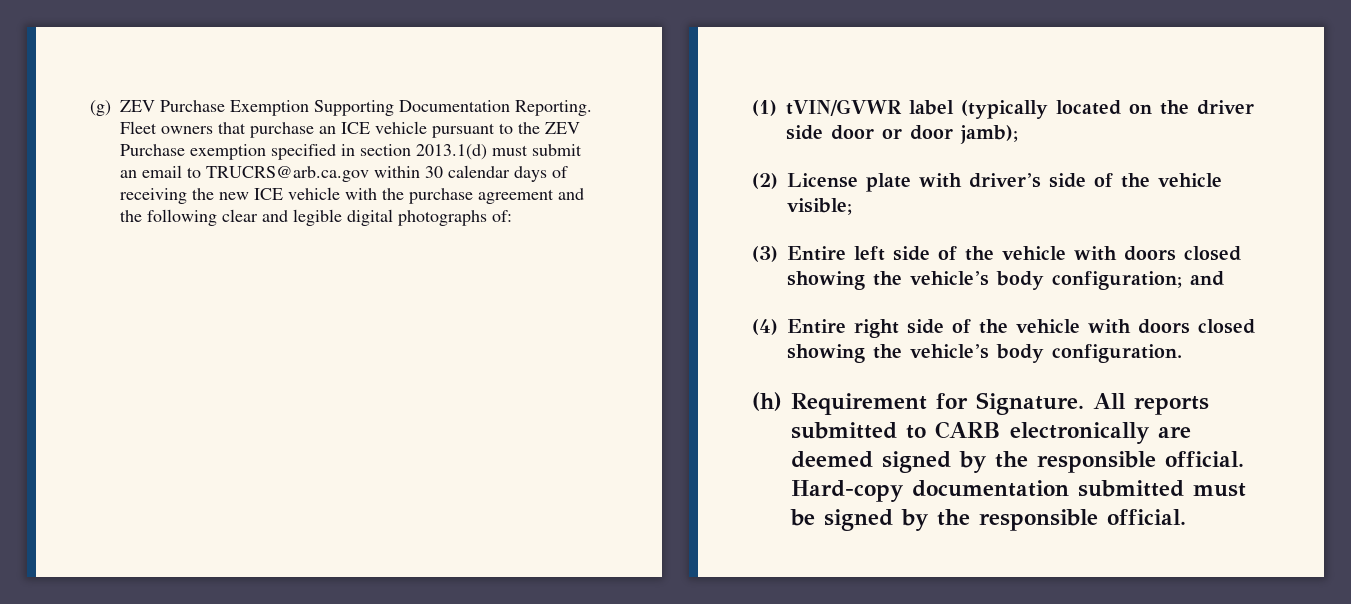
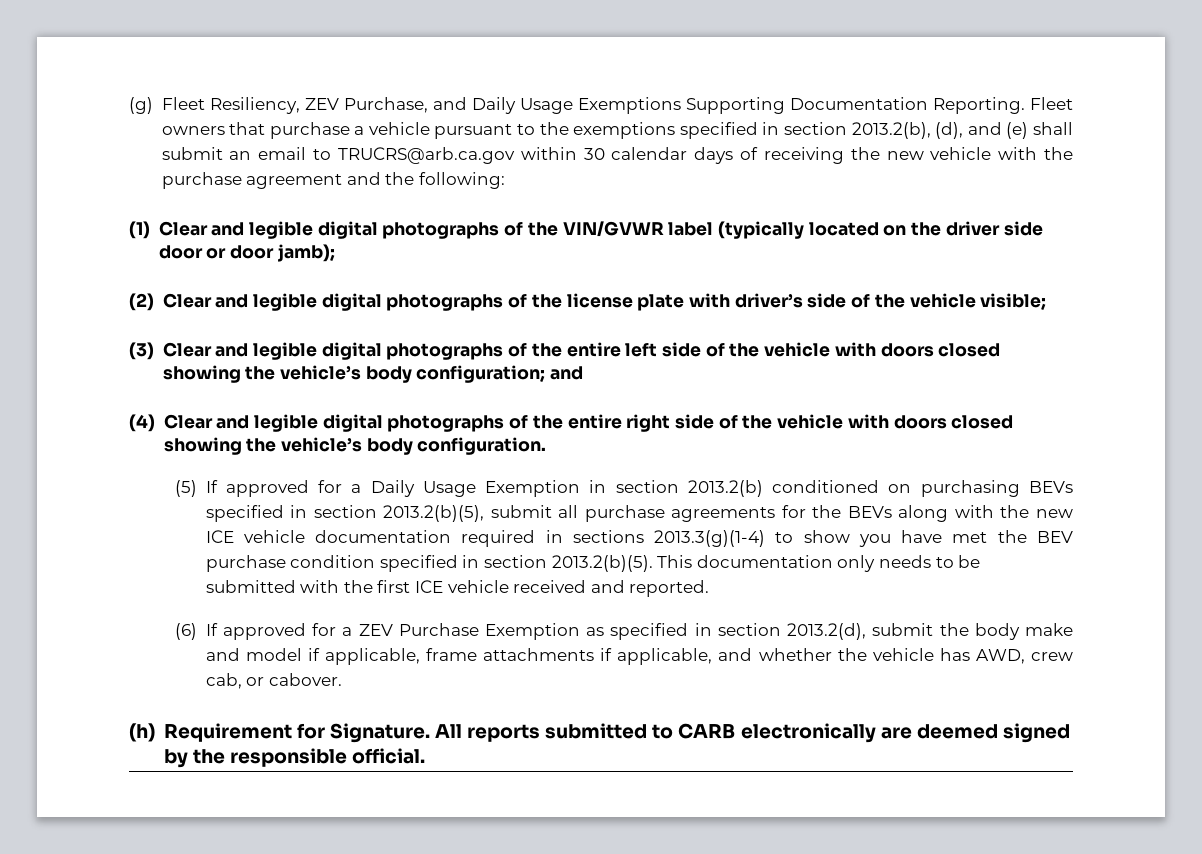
- (g) ZEV Purchase Exemption Supporting Documentation Reporting.
+ (g) Fleet Resiliency, ZEV Purchase, and Daily Usage Exemptions Supporting Documentation Reporting.
- Fleet owners that purchase an ICE vehicle pursuant to the ZEV Purchase exemption specified in section 2013.1(d) must submit an email to TRUCRS@arb.ca.gov within 30 calendar days of receiving the new ICE vehicle with the purchase agreement and the following clear and legible digital photographs of:
- (1) tVIN/GVWR label (typically located on the driver side door or door jamb);
+ Fleet owners that purchase a vehicle pursuant to the exemptions specified in section 2013.2(b), (d), and (e) shall submit an email to TRUCRS@arb.ca.gov within 30 calendar days of receiving the new vehicle with the purchase agreement and the following:
+ (1) Clear and legible digital photographs of the VIN/GVWR label (typically located on the driver side door or door jamb);
- (2) License plate with driver’s side of the vehicle visible;
+ (2) Clear and legible digital photographs of the license plate with driver’s side of the vehicle visible;
- (3) Entire left side of the vehicle with doors closed showing the vehicle’s body configuration; and
+ (3) Clear and legible digital photographs of the entire left side of the vehicle with doors closed showing the vehicle’s body configuration; and
- (4) Entire right side of the vehicle with doors closed showing the vehicle’s body configuration.
+ (4) Clear and legible digital photographs of the entire right side of the vehicle with doors closed showing the vehicle’s body configuration.
+ (5) If approved for a Daily Usage Exemption in section 2013.2(b) conditioned on purchasing BEVs specified in section 2013.2(b)(5), submit all purchase agreements for the BEVs along with the new ICE vehicle documentation required in sections 2013.3(g)(1-4) to show you have met the BEV purchase condition specified in section 2013.2(b)(5). This documentation only needs to be submitted with the first ICE vehicle received and reported.
+ (6) If approved for a ZEV Purchase Exemption as specified in section 2013.2(d), submit the body make and model if applicable, frame attachments if applicable, and whether the vehicle has AWD, crew cab, or cabover.
- Hard-copy documentation submitted must be signed by the responsible official.

